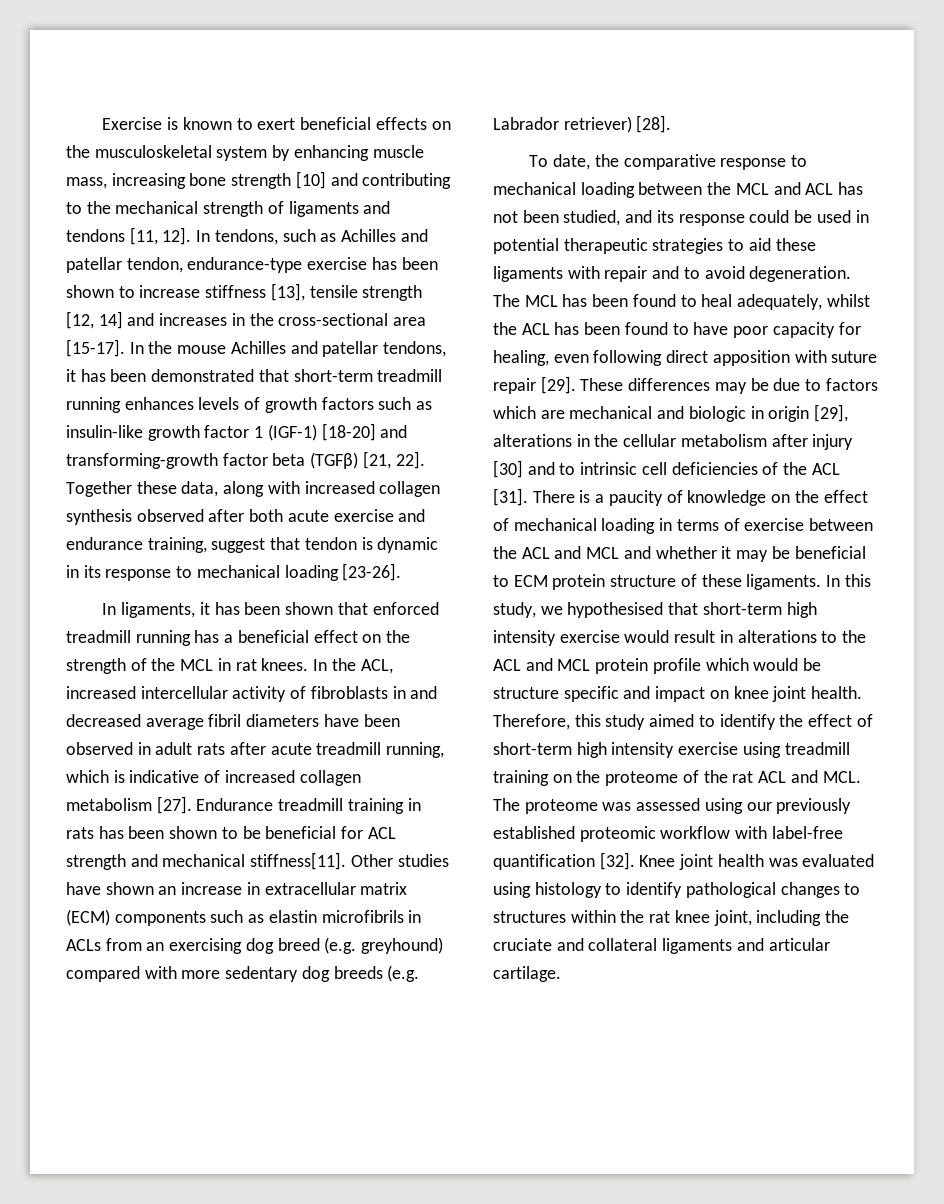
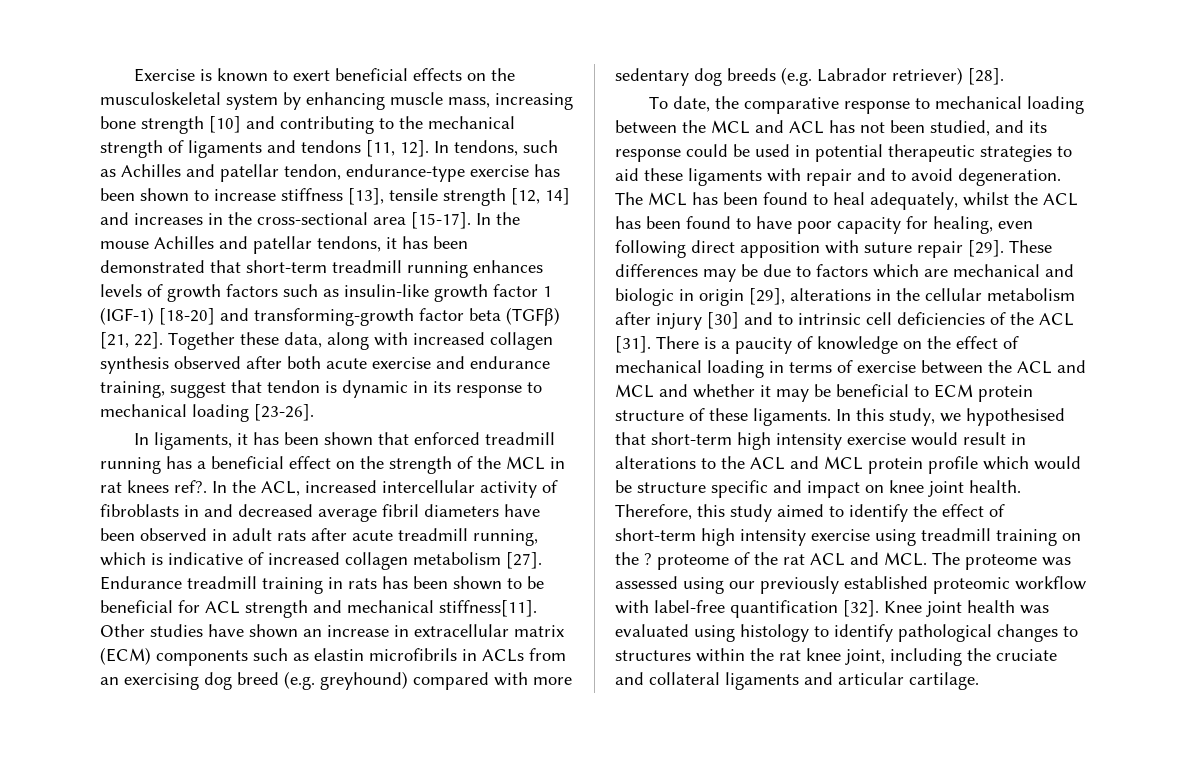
- In ligaments, it has been shown that enforced treadmill running has a beneficial effect on the strength of the MCL in rat knees.
+ In ligaments, it has been shown that enforced treadmill running has a beneficial effect on the strength of the MCL in rat knees ref?.
- Therefore, this study aimed to identify the effect of short-term high intensity exercise using treadmill training on the proteome of the rat ACL and MCL. The proteome was assessed using our previously established proteomic workflow with label-free quantification [32].
+ Therefore, this study aimed to identify the effect of short-term high intensity exercise using treadmill training on the ? proteome of the rat ACL and MCL. The proteome was assessed using our previously established proteomic workflow with label-free quantification [32].

